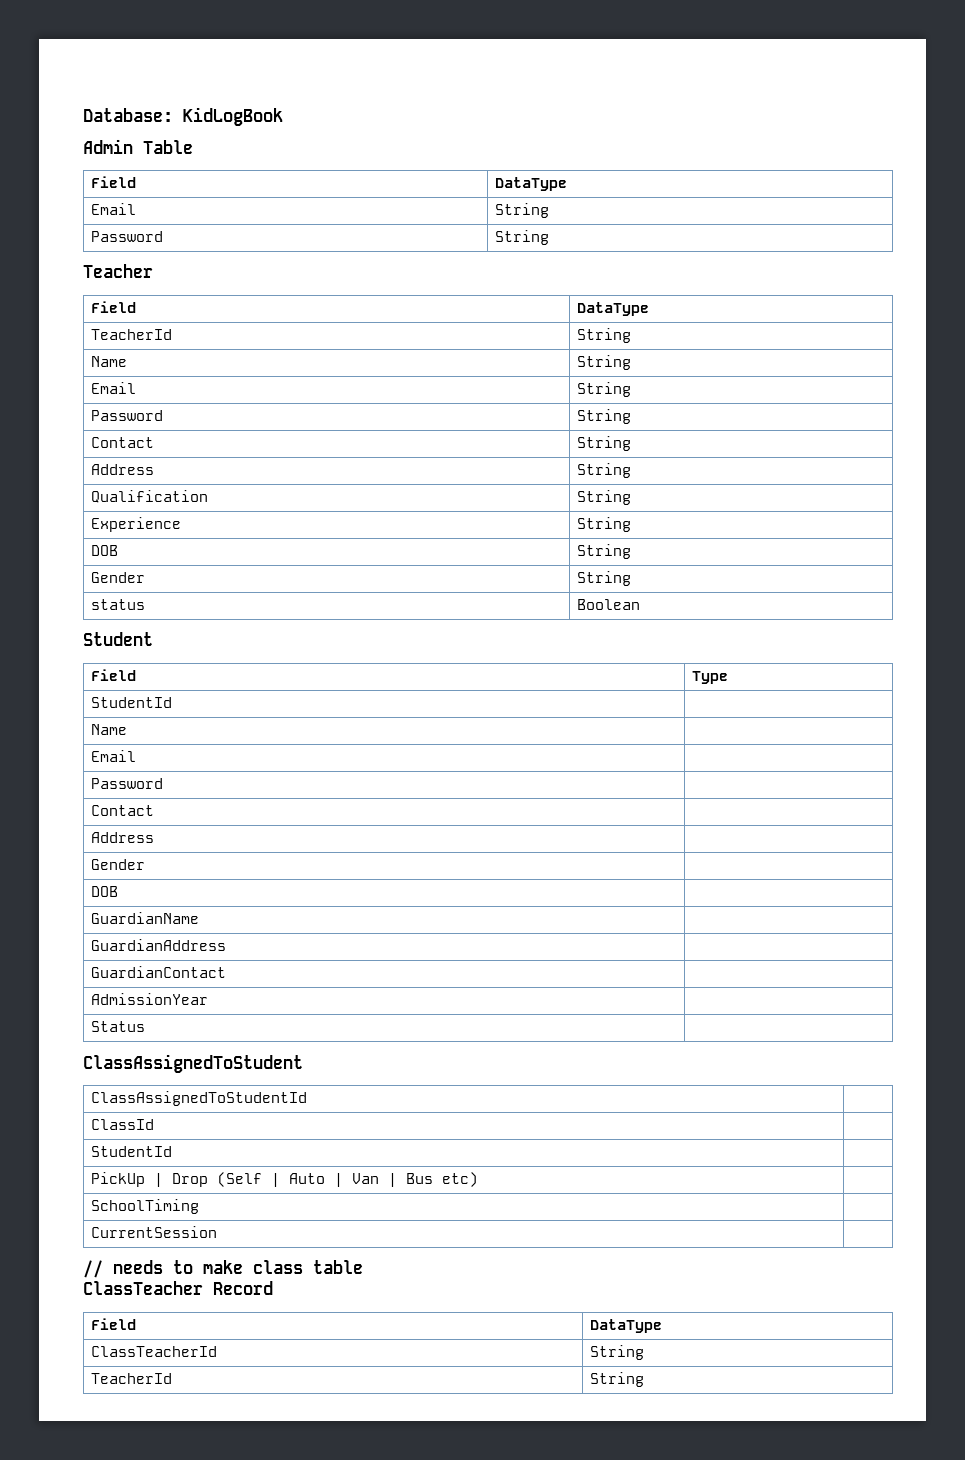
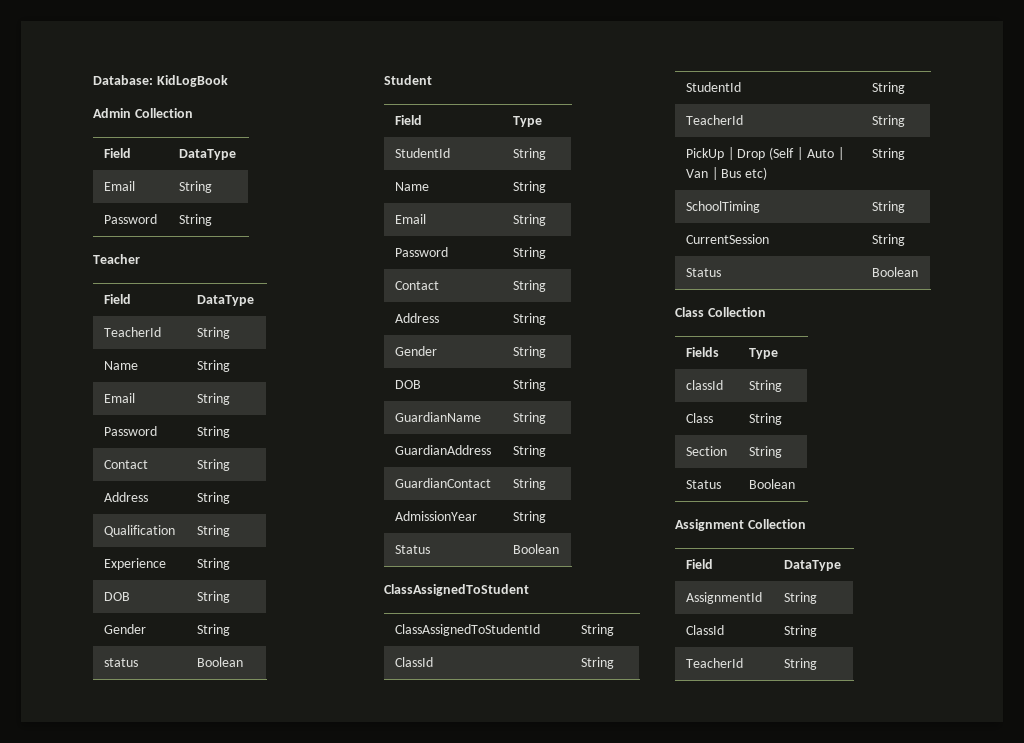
- Admin Table
+ Admin Collection
  Field | Type
- StudentId |
- Name |
- Email |
- Password |
- Contact |
- Address |
- Gender |
- DOB |
+ StudentId | String
+ Name | String
+ Email | String
+ Password | String
+ Contact | String
+ Address | String
+ Gender | String
+ DOB | String
- GuardianName |
+ GuardianName | String
- GuardianAddress |
+ GuardianAddress | String
- GuardianContact |
+ GuardianContact | String
- AdmissionYear |
- Status |
+ AdmissionYear | String
+ Status | Boolean
- ClassAssignedToStudentId |
- ClassId |
- StudentId |
+ ClassAssignedToStudentId | String
+ ClassId | String
+ StudentId | String
+ TeacherId | String
- PickUp | Drop (Self | Auto | Van | Bus etc) |
+ PickUp | Drop (Self | Auto | Van | Bus etc) | String
- SchoolTiming |
+ SchoolTiming | String
- CurrentSession |
- // needs to make class table
- ClassTeacher Record
+ CurrentSession | String
+ Status | Boolean
+ Class Collection
+ Fields | Type
+ classId | String
+ Class | String
+ Section | String
+ Status | Boolean
+ Assignment Collection
  Field | DataType
- ClassTeacherId | String
+ AssignmentId | String
+ ClassId | String

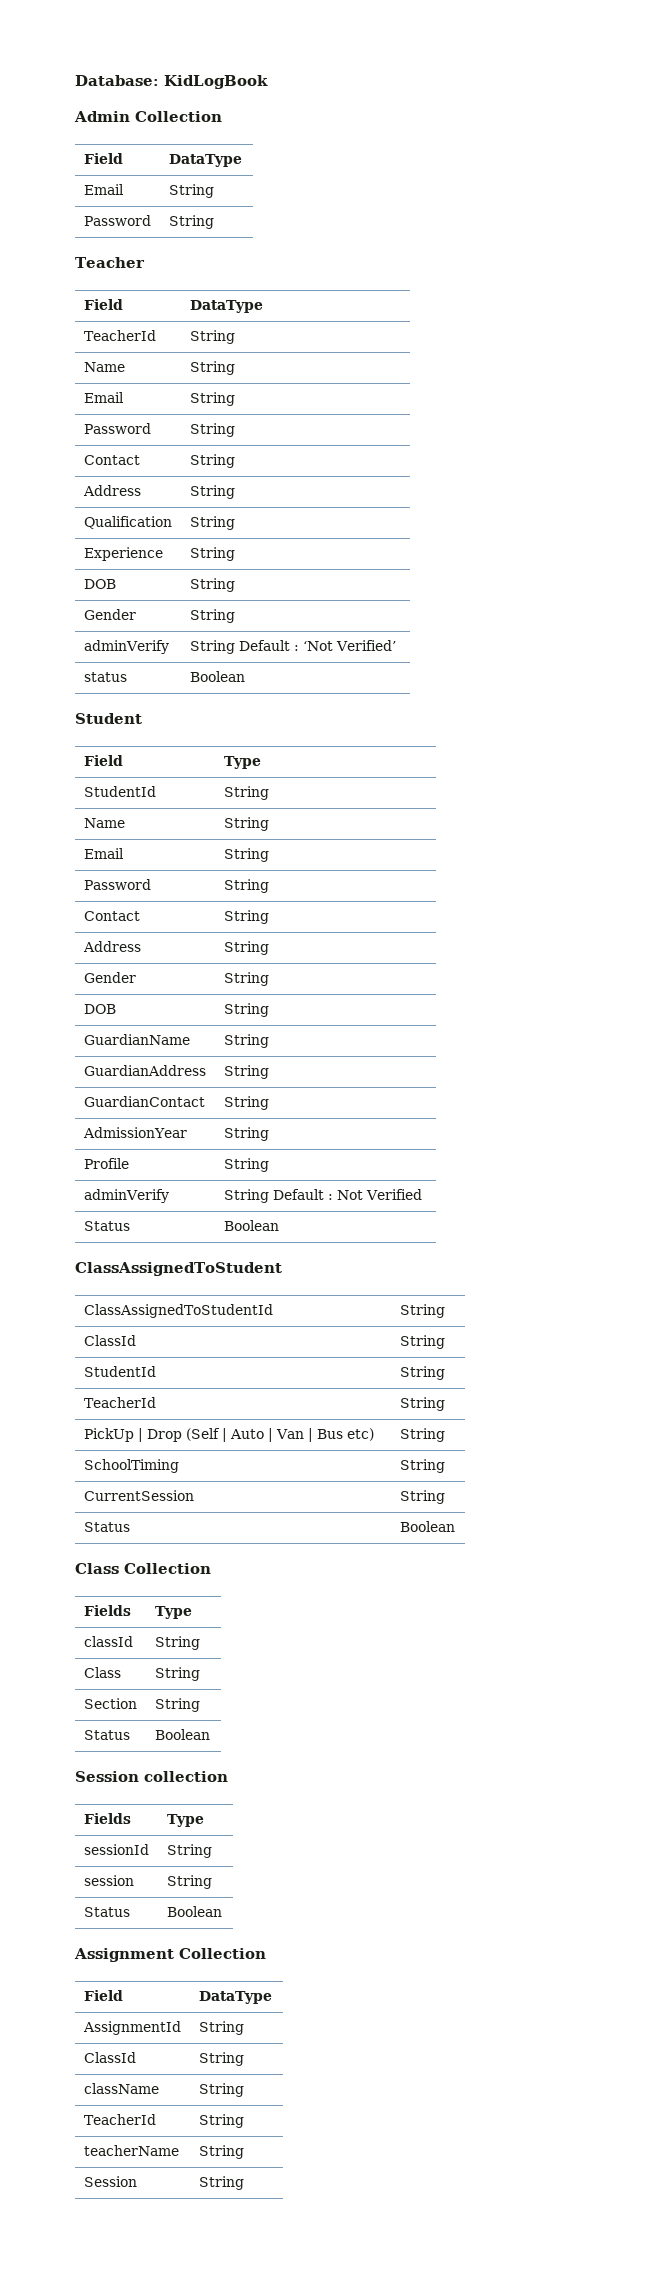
+ adminVerify | String Default : ‘Not Verified’
+ Profile | String
+ adminVerify | String Default : Not Verified
+ Session collection
+ Fields | Type
+ sessionId | String
+ session | String
+ Status | Boolean
  AssignmentId | String
  ClassId | String
+ className | String
  TeacherId | String
+ teacherName | String
+ Session | String

